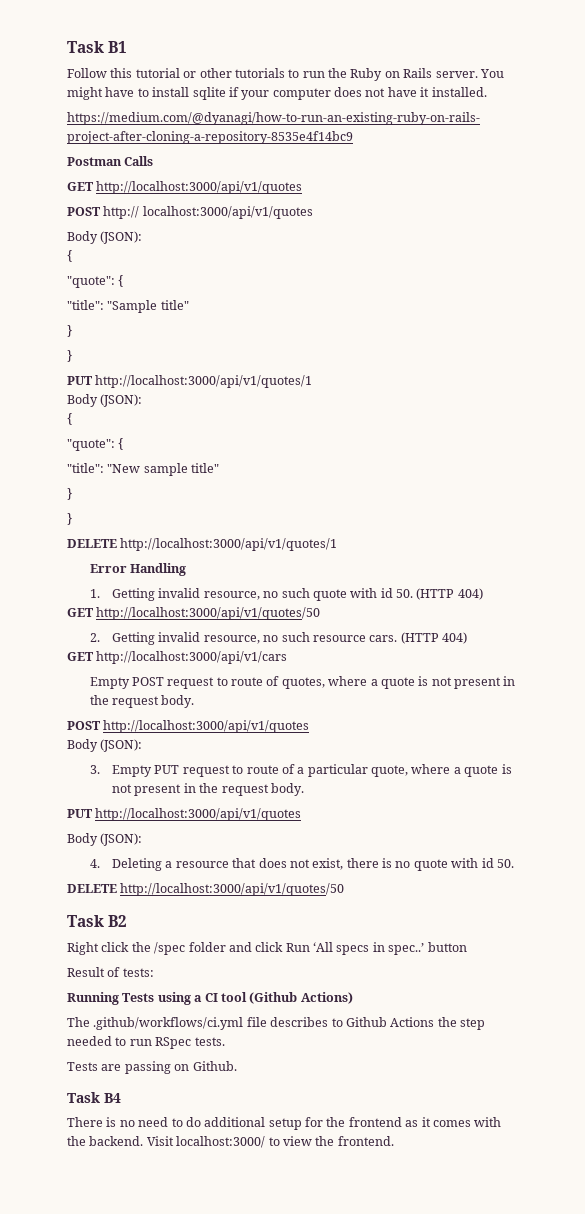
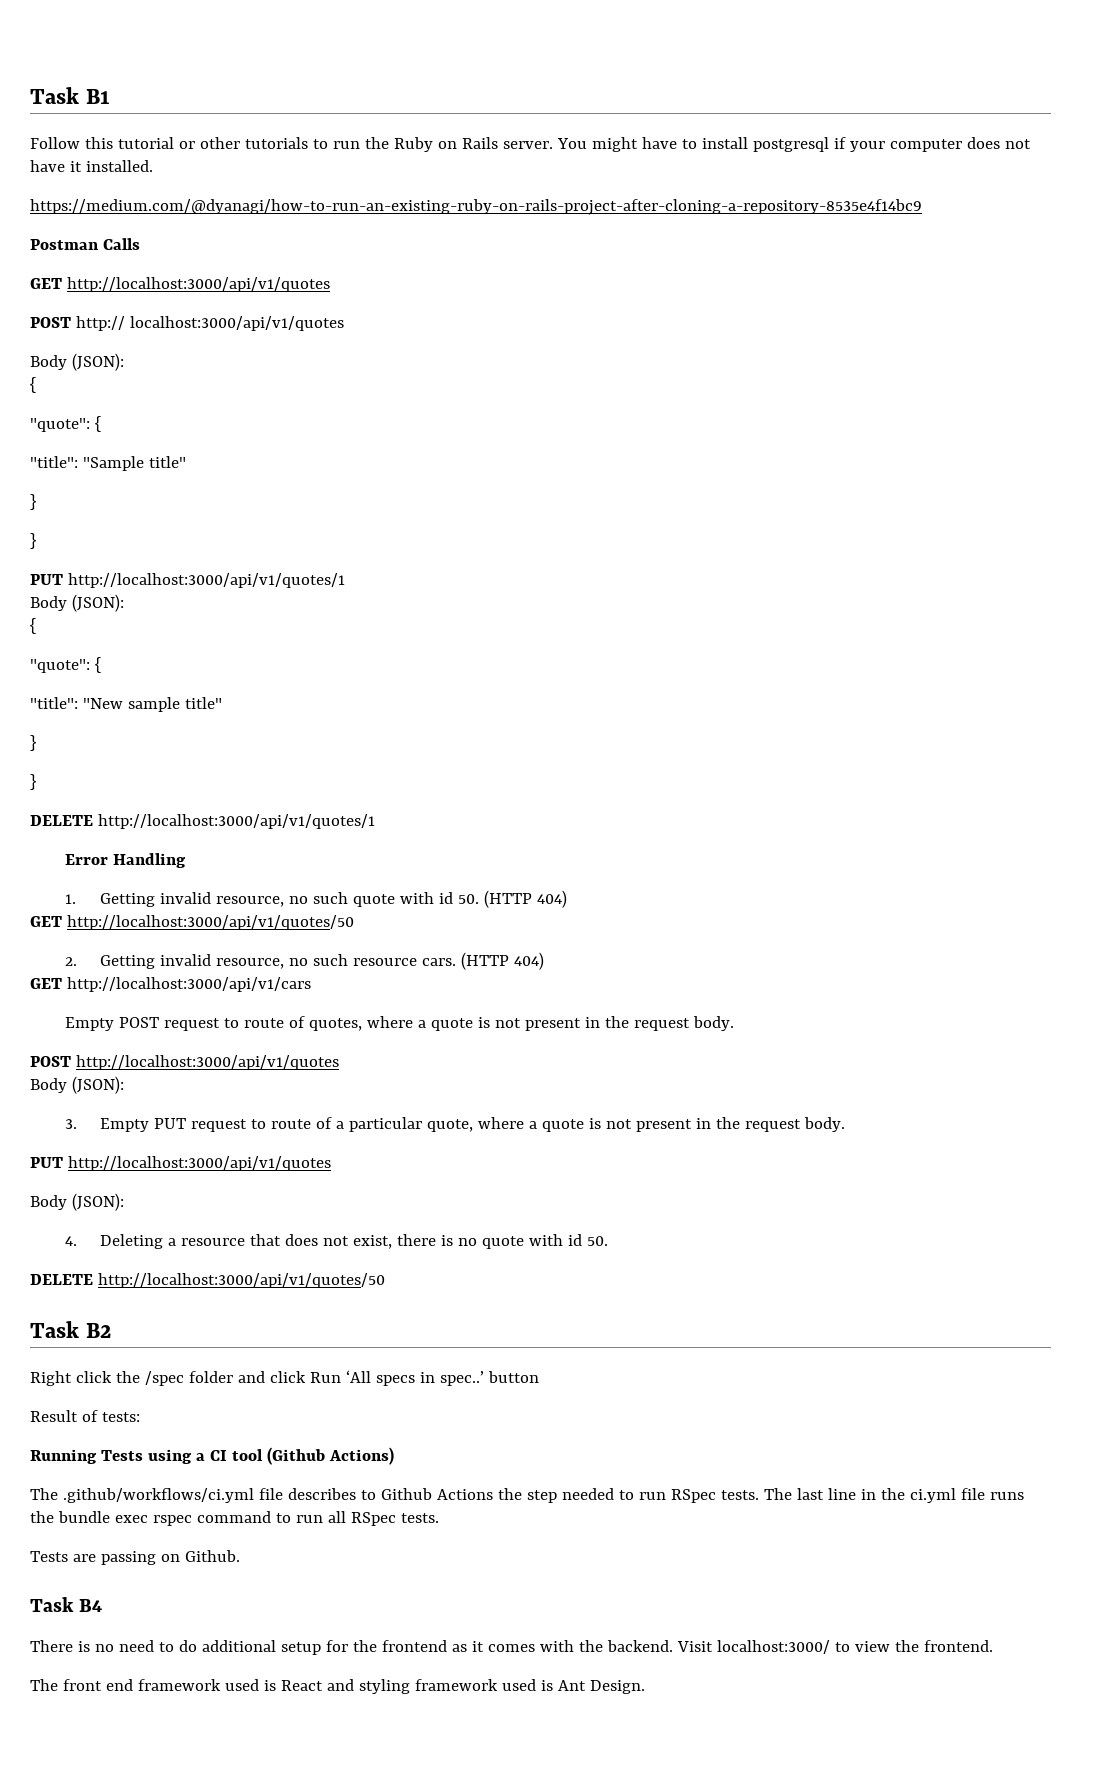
- You might have to install sqlite if your computer does not have it installed.
+ You might have to install postgresql if your computer does not have it installed.
+ The last line in the ci.yml file runs the bundle exec rspec command to run all RSpec tests.
+ The front end framework used is React and styling framework used is Ant Design.

